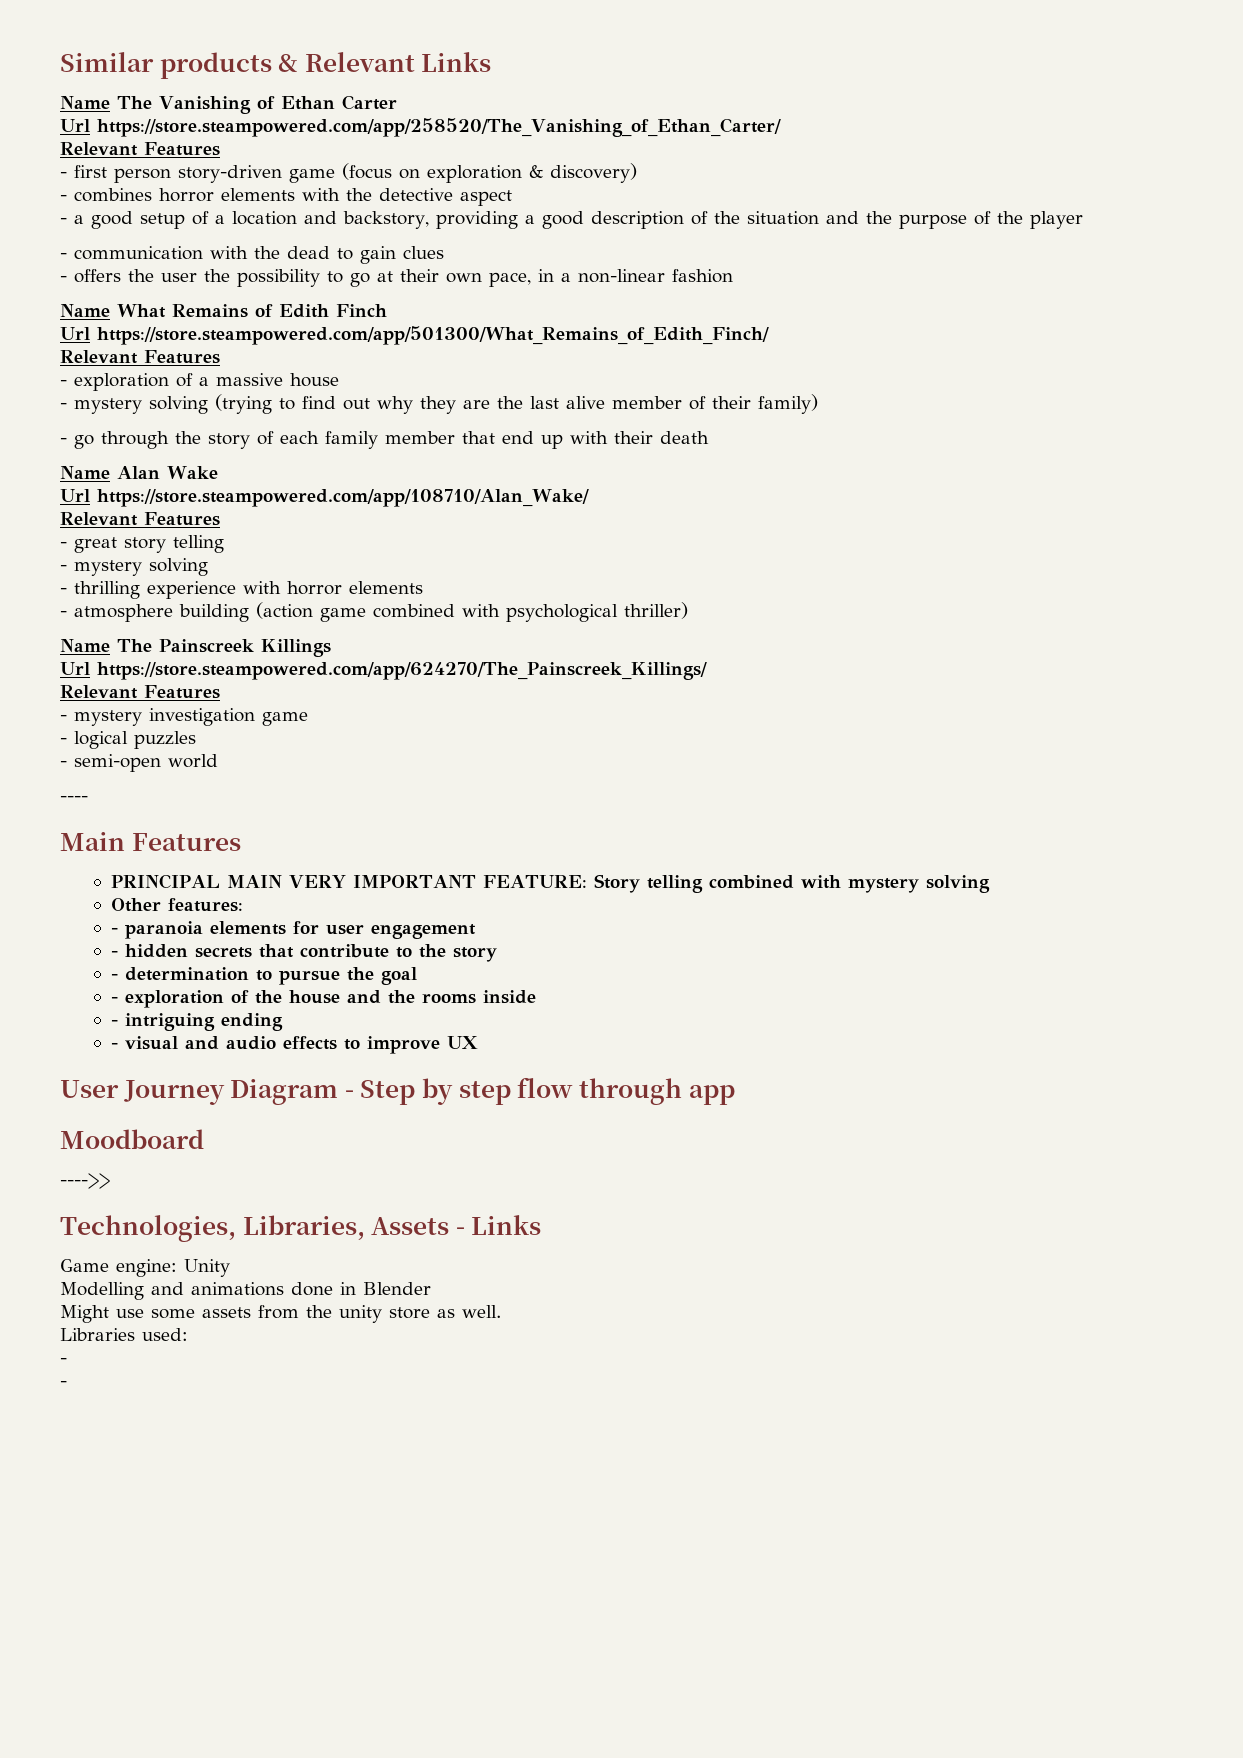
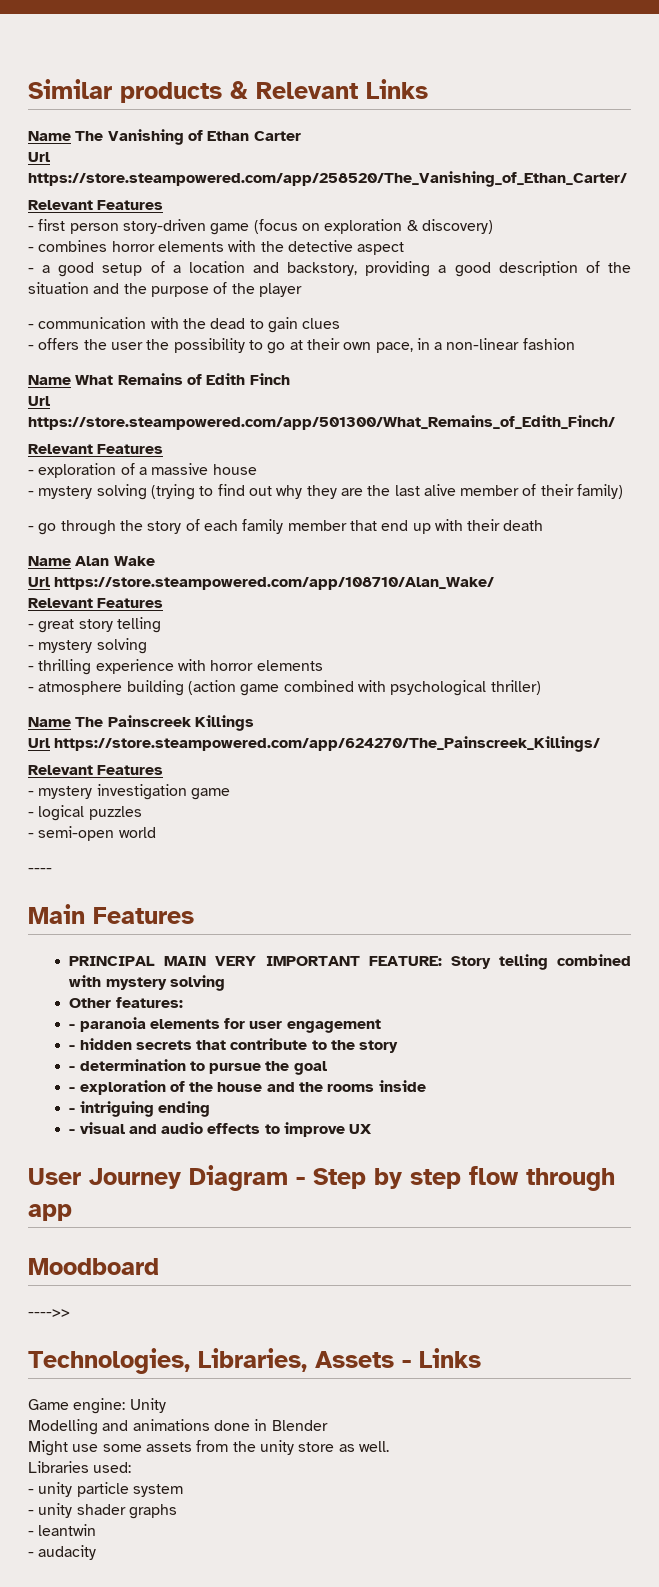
  Libraries used:
- -
- -
+ - unity particle system
+ - unity shader graphs
+ - leantwin
+ - audacity

